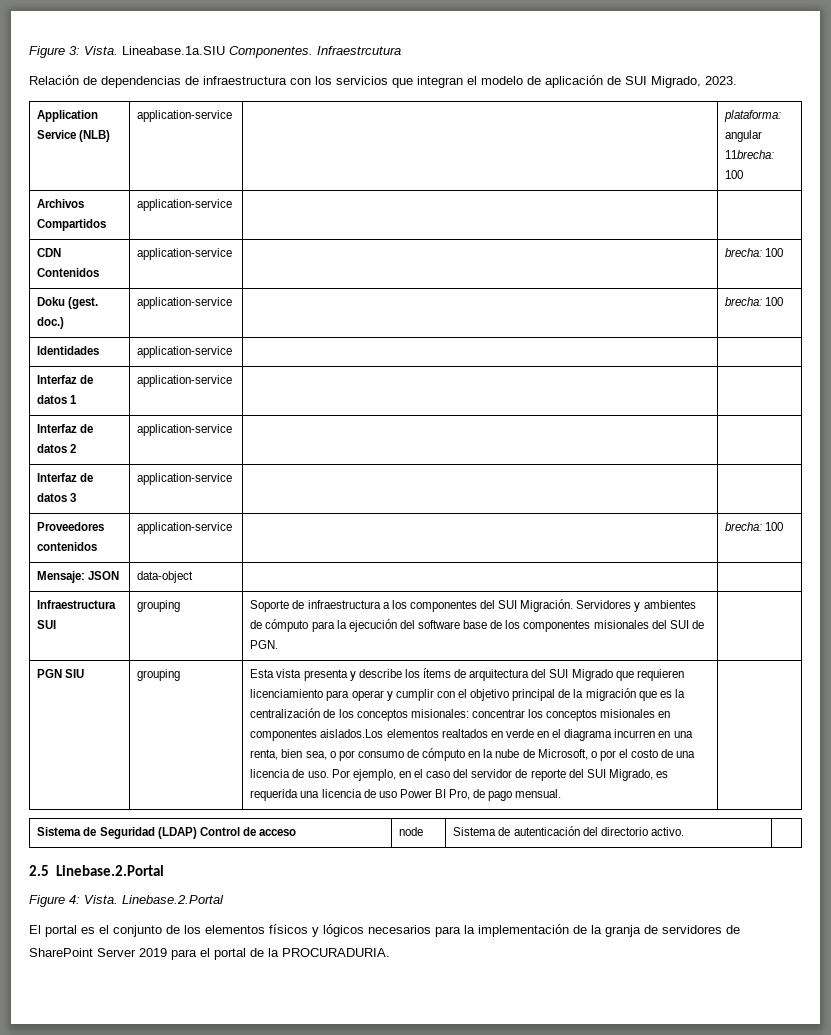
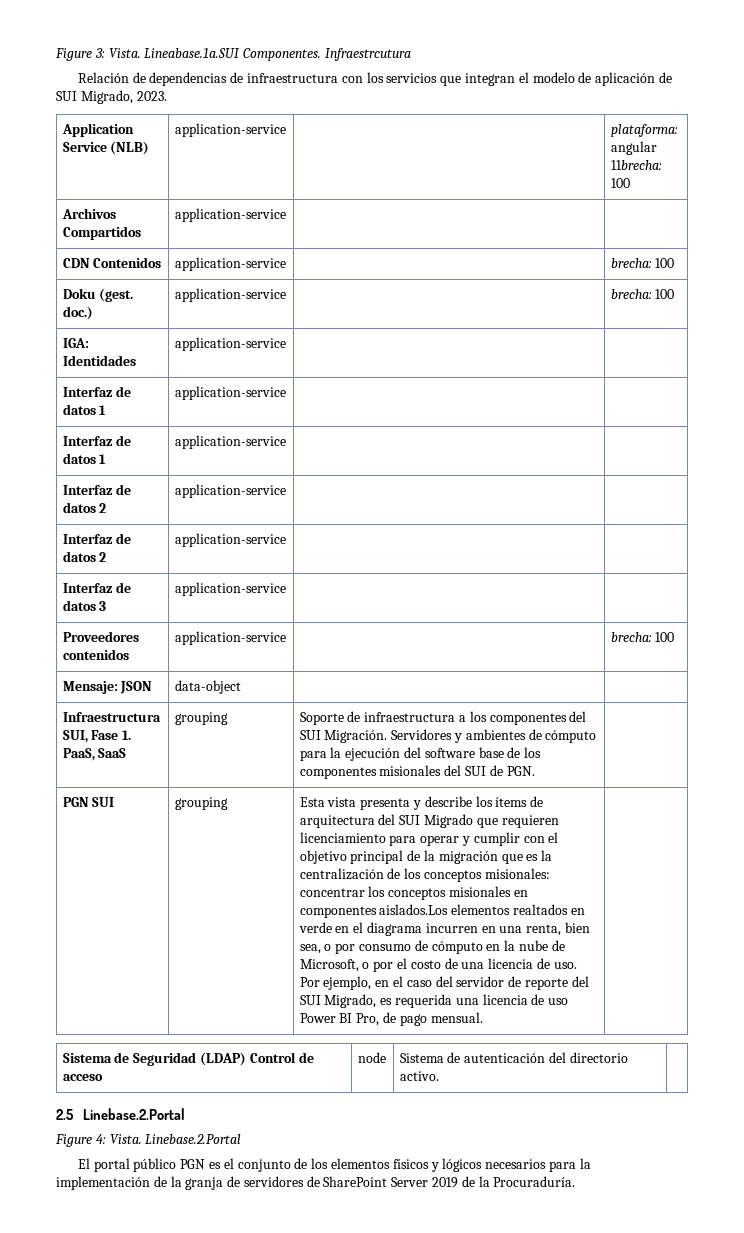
- Lineabase.1a.SIU Componentes.
+ Lineabase.1a.SUI Componentes.
- Identidades | application-service | |
+ IGA: Identidades | application-service | |
  Interfaz de datos 1 | application-service | |
+ Interfaz de datos 1 | application-service | |
+ Interfaz de datos 2 | application-service | |
- Infraestructura SUI | grouping | Soporte de infraestructura a los componentes del SUI Migración. Servidores y ambientes de cómputo para la ejecución del software base de los componentes misionales del SUI de PGN. |
+ Infraestructura SUI, Fase 1. PaaS, SaaS | grouping | Soporte de infraestructura a los componentes del SUI Migración. Servidores y ambientes de cómputo para la ejecución del software base de los componentes misionales del SUI de PGN. |
- PGN SIU
+ PGN SUI
- El portal es el conjunto de los elementos físicos y lógicos necesarios para la implementación de la granja de servidores de SharePoint Server 2019 para el portal de la PROCURADURIA.
+ El portal público PGN es el conjunto de los elementos físicos y lógicos necesarios para la implementación de la granja de servidores de SharePoint Server 2019 de la Procuraduría.

